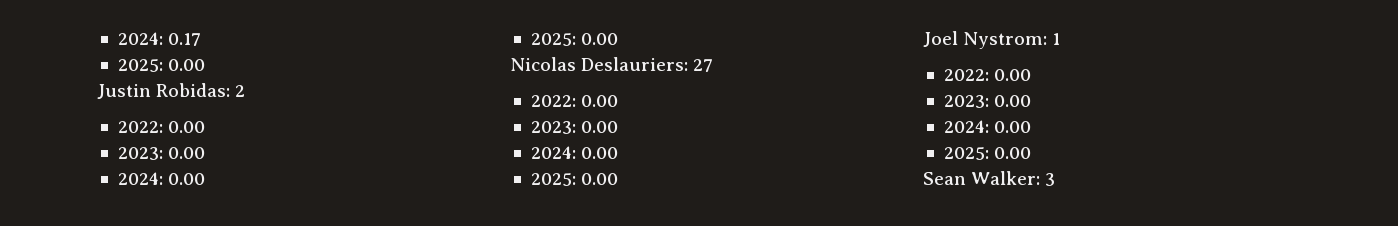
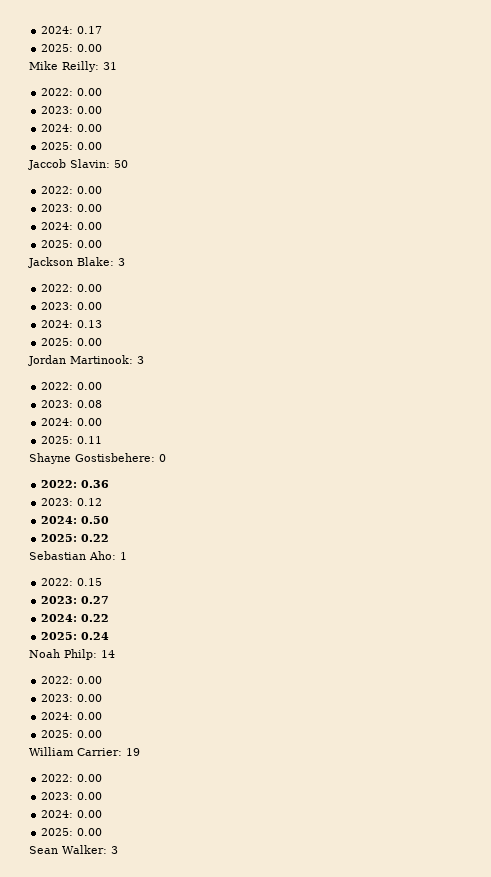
- Justin Robidas: 2
+ Mike Reilly: 31
  2022: 0.00
  2023: 0.00
  2024: 0.00
  2025: 0.00
- Nicolas Deslauriers: 27
+ Jaccob Slavin: 50
  2022: 0.00
  2023: 0.00
  2024: 0.00
  2025: 0.00
- Joel Nystrom: 1
+ Jackson Blake: 3
+ 2022: 0.00
+ 2023: 0.00
+ 2024: 0.13
+ 2025: 0.00
+ Jordan Martinook: 3
+ 2022: 0.00
+ 2023: 0.08
+ 2024: 0.00
+ 2025: 0.11
+ Shayne Gostisbehere: 0
+ 2022: 0.36
+ 2023: 0.12
+ 2024: 0.50
+ 2025: 0.22
+ Sebastian Aho: 1
+ 2022: 0.15
+ 2023: 0.27
+ 2024: 0.22
+ 2025: 0.24
+ Noah Philp: 14
+ 2022: 0.00
+ 2023: 0.00
+ 2024: 0.00
+ 2025: 0.00
+ William Carrier: 19

